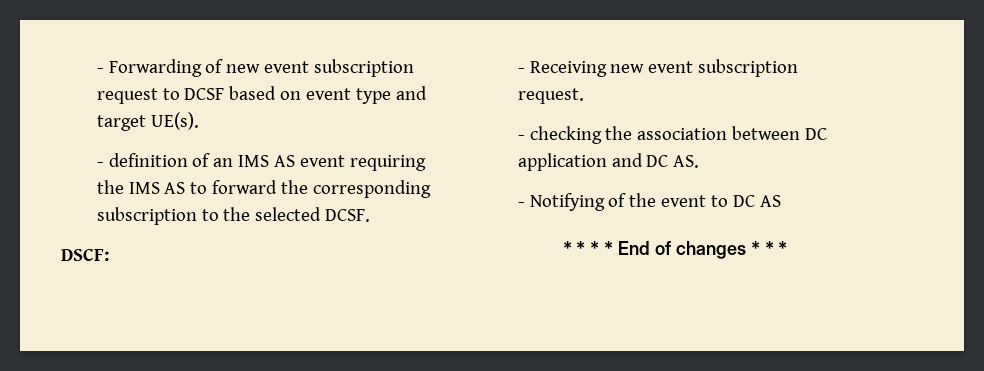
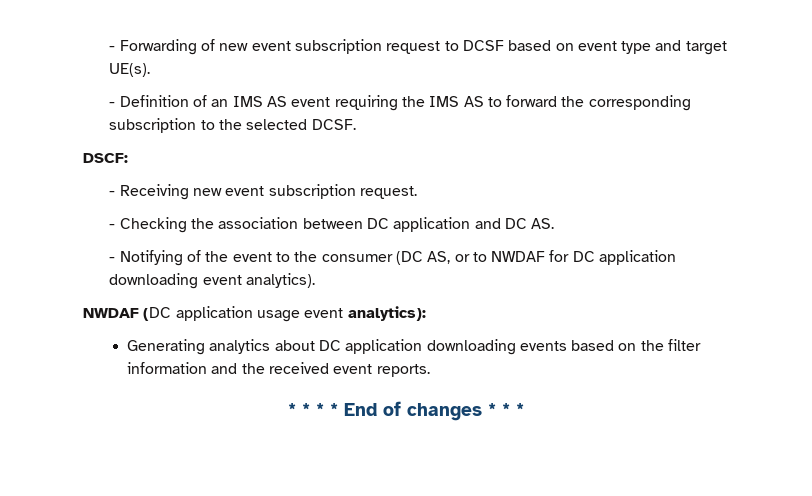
- - definition of an IMS AS event requiring the IMS AS to forward the corresponding subscription to the selected DCSF.
+ - Definition of an IMS AS event requiring the IMS AS to forward the corresponding subscription to the selected DCSF.
- - checking the association between DC application and DC AS.
+ - Checking the association between DC application and DC AS.
- - Notifying of the event to DC AS
+ - Notifying of the event to the consumer (DC AS, or to NWDAF for DC application downloading event analytics).
+ NWDAF (DC application usage event analytics):
+ Generating analytics about DC application downloading events based on the filter information and the received event reports.

